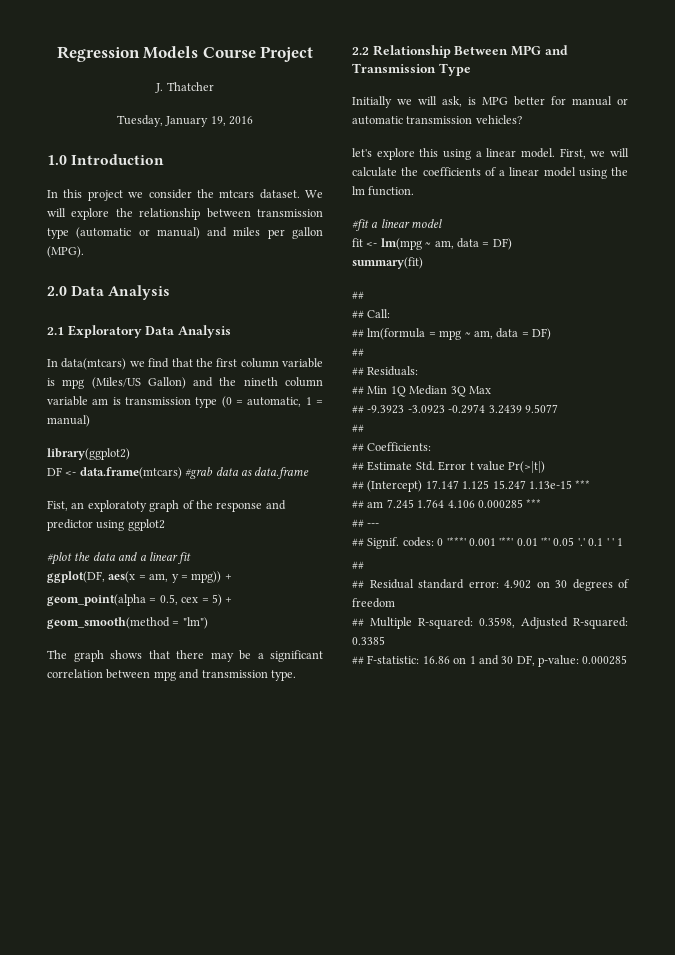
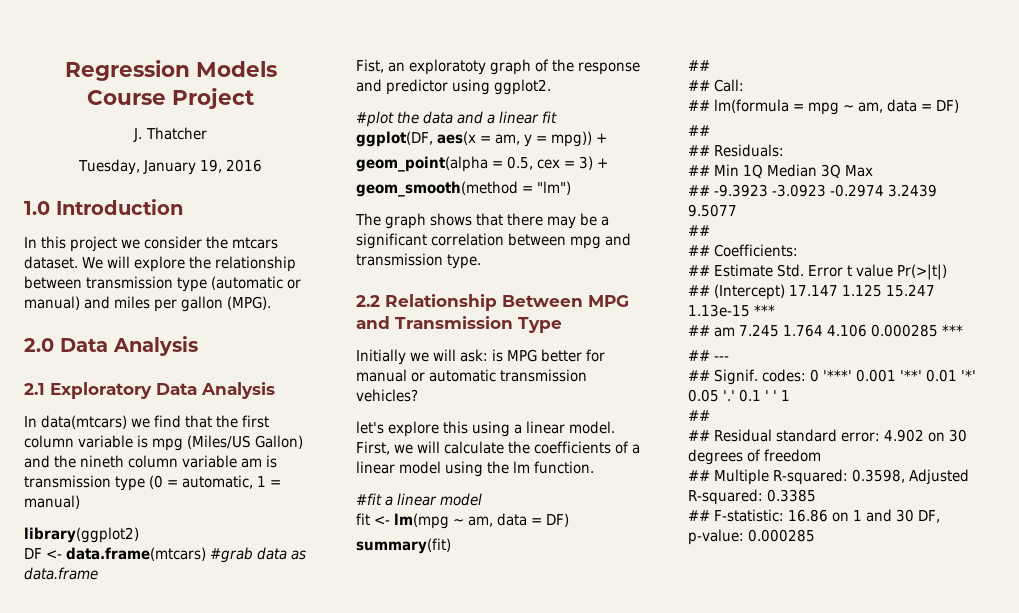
- Fist, an exploratoty graph of the response and predictor using ggplot2
+ Fist, an exploratoty graph of the response and predictor using ggplot2.
- geom_point(alpha = 0.5, cex = 5) +
+ geom_point(alpha = 0.5, cex = 3) +
- Initially we will ask, is MPG better for manual or automatic transmission vehicles?
+ Initially we will ask: is MPG better for manual or automatic transmission vehicles?

